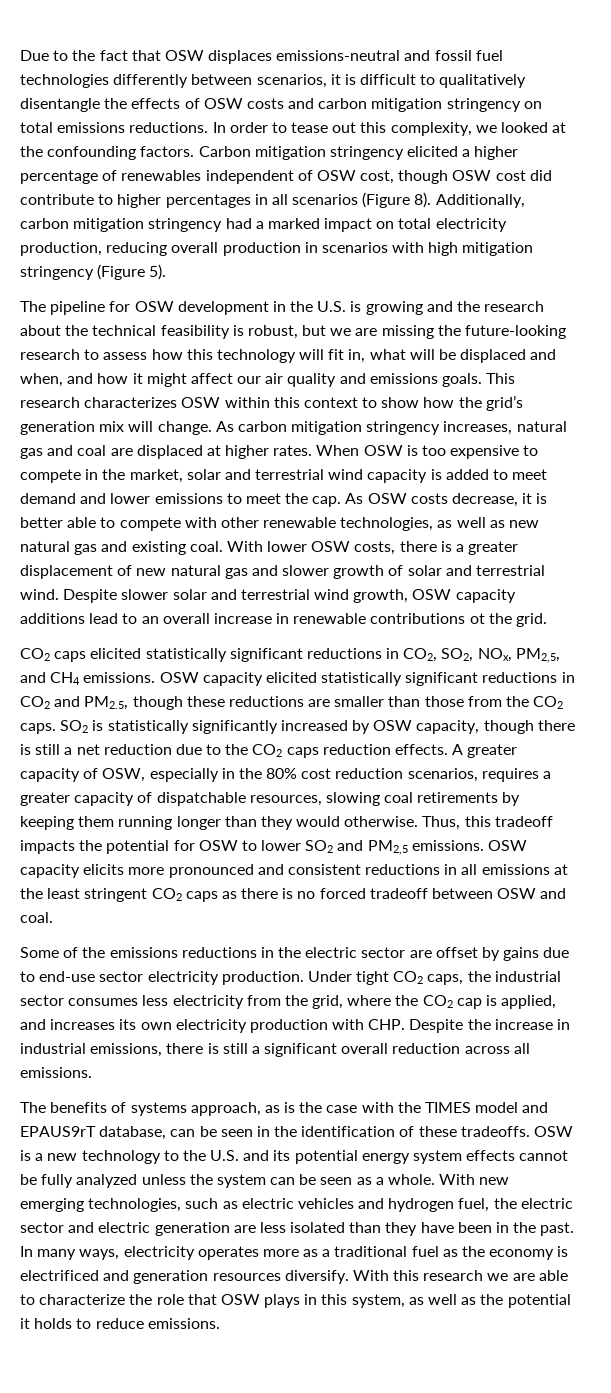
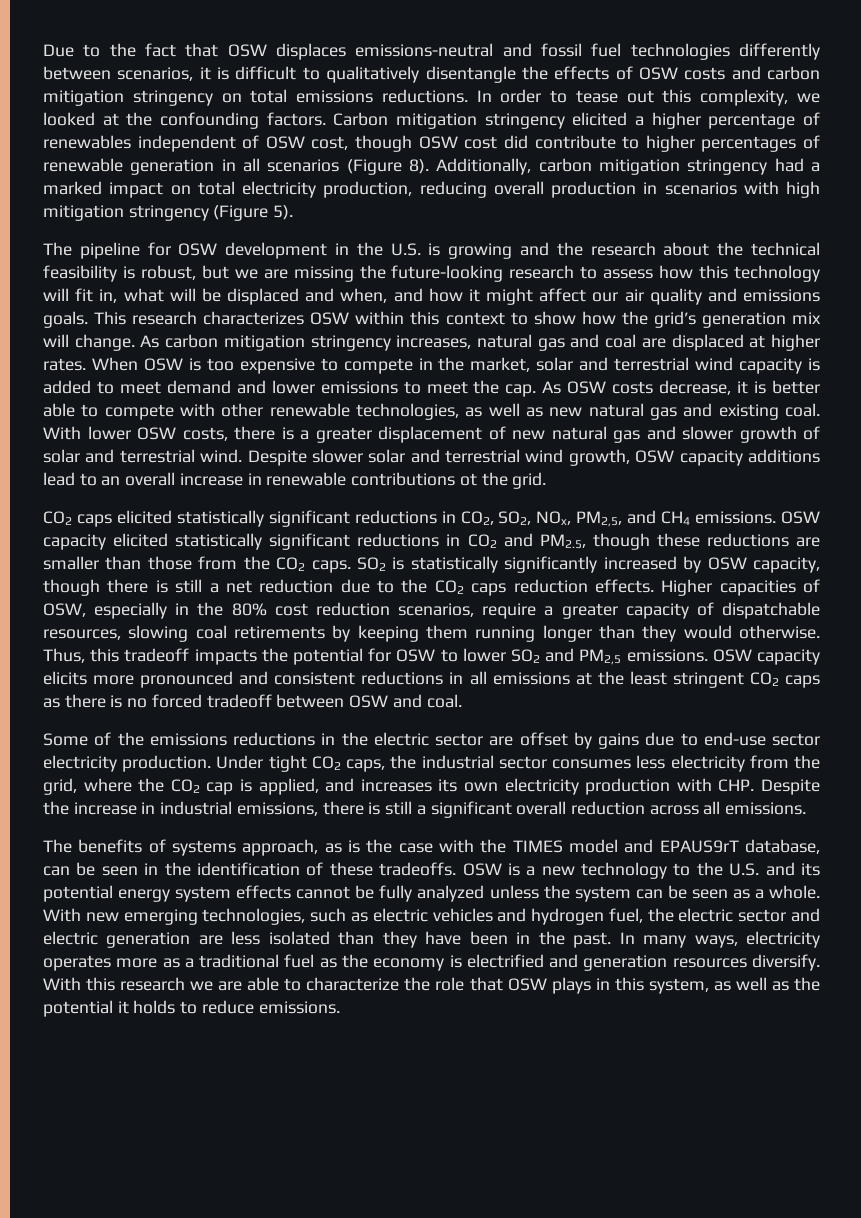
- Carbon mitigation stringency elicited a higher percentage of renewables independent of OSW cost, though OSW cost did contribute to higher percentages in all scenarios (Figure 8).
+ Carbon mitigation stringency elicited a higher percentage of renewables independent of OSW cost, though OSW cost did contribute to higher percentages of renewable generation in all scenarios (Figure 8).
- A greater capacity of OSW, especially in the 80% cost reduction scenarios, requires a greater capacity of dispatchable resources, slowing coal retirements by keeping them running longer than they would otherwise.
+ Higher capacities of OSW, especially in the 80% cost reduction scenarios, require a greater capacity of dispatchable resources, slowing coal retirements by keeping them running longer than they would otherwise.
- In many ways, electricity operates more as a traditional fuel as the economy is electrificed and generation resources diversify.
+ In many ways, electricity operates more as a traditional fuel as the economy is electrified and generation resources diversify.

